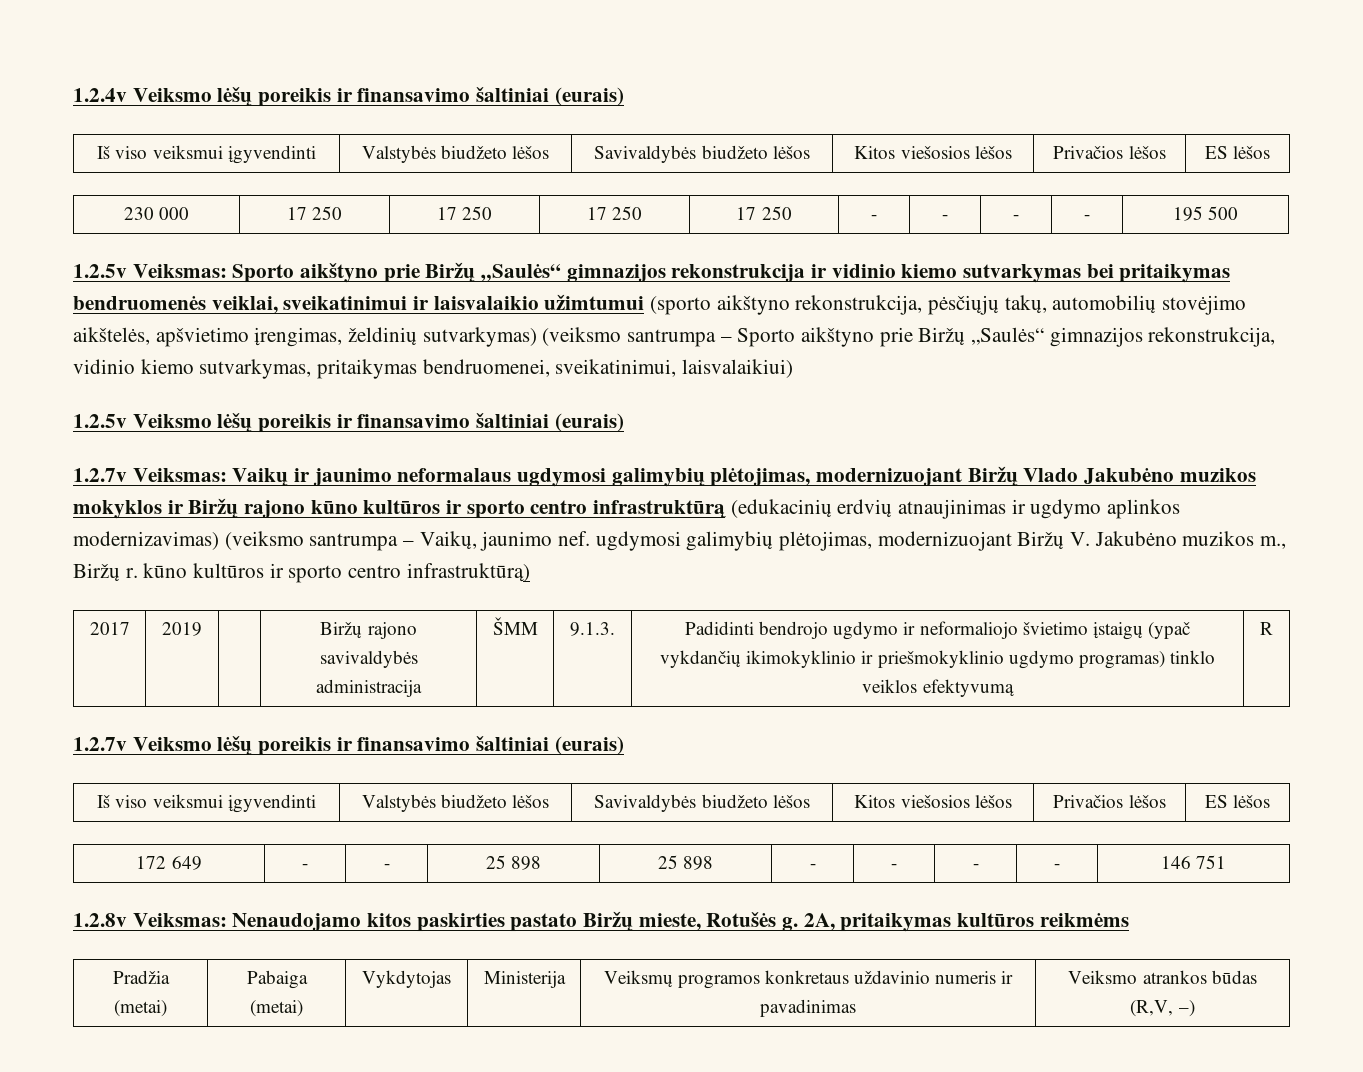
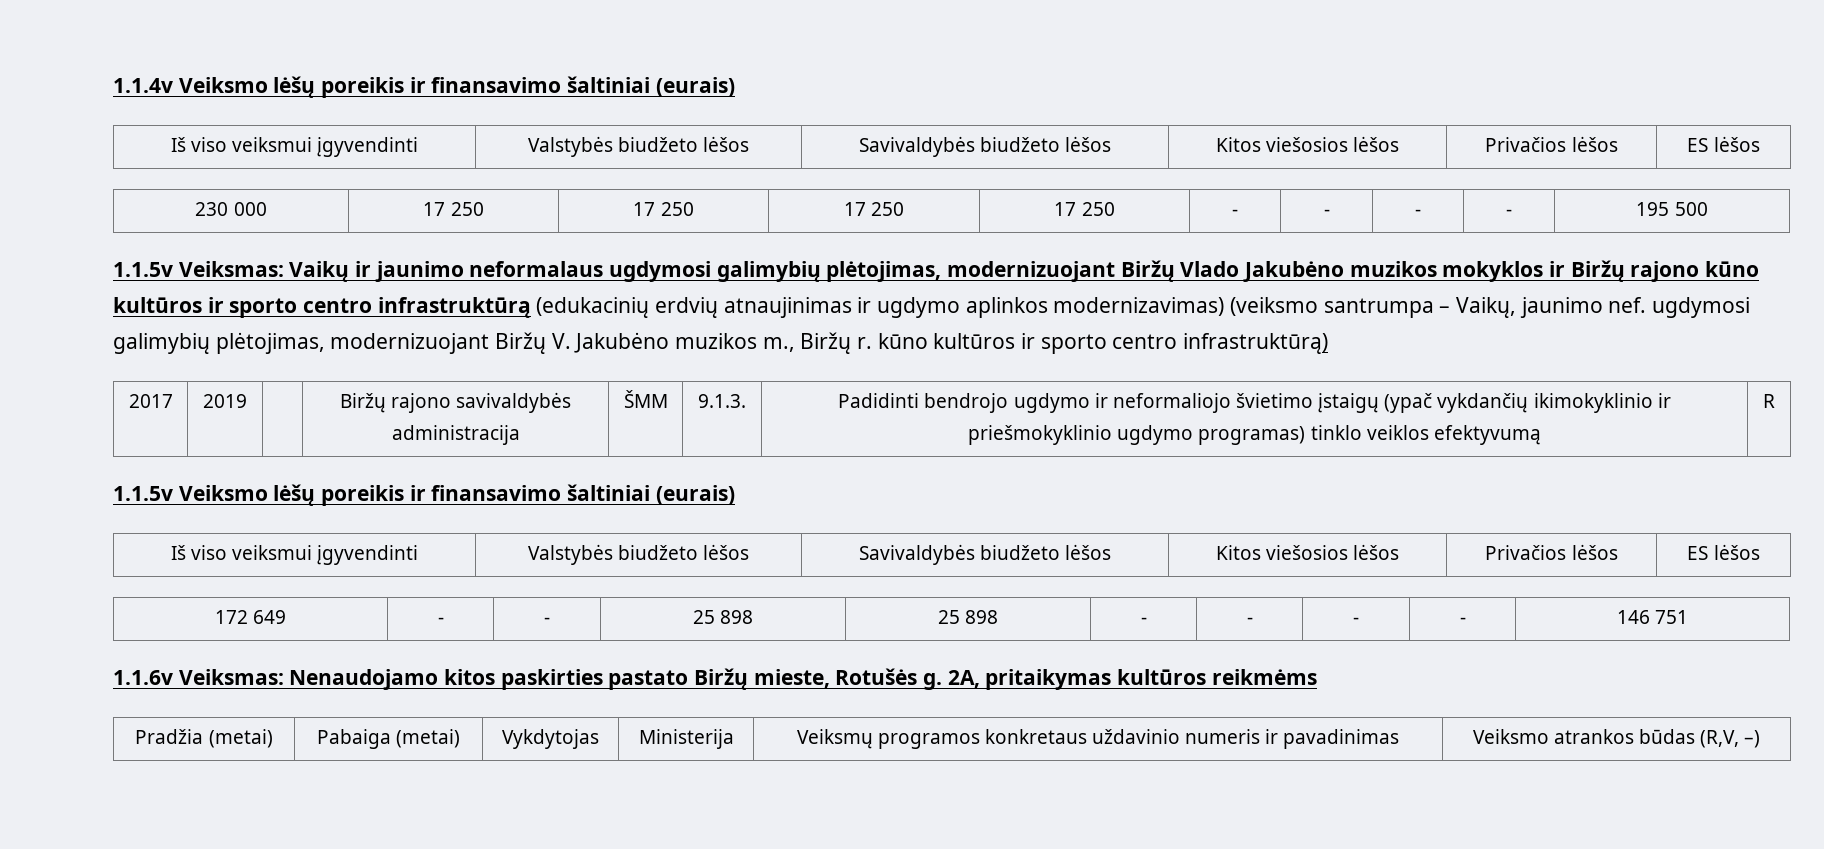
- 1.2.4v Veiksmo lėšų poreikis ir finansavimo šaltiniai (eurais)
+ 1.1.4v Veiksmo lėšų poreikis ir finansavimo šaltiniai (eurais)
- 1.2.5v Veiksmas: Sporto aikštyno prie Biržų „Saulės“ gimnazijos rekonstrukcija ir vidinio kiemo sutvarkymas bei pritaikymas bendruomenės veiklai, sveikatinimui ir laisvalaikio užimtumui (sporto aikštyno rekonstrukcija, pėsčiųjų takų, automobilių stovėjimo aikštelės, apšvietimo įrengimas, želdinių sutvarkymas) (veiksmo santrumpa – Sporto aikštyno prie Biržų „Saulės“ gimnazijos rekonstrukcija, vidinio kiemo sutvarkymas, pritaikymas bendruomenei, sveikatinimui, laisvalaikiui)
- 1.2.5v Veiksmo lėšų poreikis ir finansavimo šaltiniai (eurais)
- 1.2.7v Veiksmas: Vaikų ir jaunimo neformalaus ugdymosi galimybių plėtojimas, modernizuojant Biržų Vlado Jakubėno muzikos mokyklos ir Biržų rajono kūno kultūros ir sporto centro infrastruktūrą (edukacinių erdvių atnaujinimas ir ugdymo aplinkos modernizavimas) (veiksmo santrumpa – Vaikų, jaunimo nef. ugdymosi galimybių plėtojimas, modernizuojant Biržų V. Jakubėno muzikos m., Biržų r. kūno kultūros ir sporto centro infrastruktūrą)
+ 1.1.5v Veiksmas: Vaikų ir jaunimo neformalaus ugdymosi galimybių plėtojimas, modernizuojant Biržų Vlado Jakubėno muzikos mokyklos ir Biržų rajono kūno kultūros ir sporto centro infrastruktūrą (edukacinių erdvių atnaujinimas ir ugdymo aplinkos modernizavimas) (veiksmo santrumpa – Vaikų, jaunimo nef. ugdymosi galimybių plėtojimas, modernizuojant Biržų V. Jakubėno muzikos m., Biržų r. kūno kultūros ir sporto centro infrastruktūrą)
- 1.2.7v Veiksmo lėšų poreikis ir finansavimo šaltiniai (eurais)
+ 1.1.5v Veiksmo lėšų poreikis ir finansavimo šaltiniai (eurais)
- 1.2.8v Veiksmas: Nenaudojamo kitos paskirties pastato Biržų mieste, Rotušės g.
+ 1.1.6v Veiksmas: Nenaudojamo kitos paskirties pastato Biržų mieste, Rotušės g.

